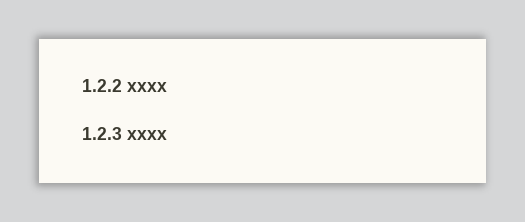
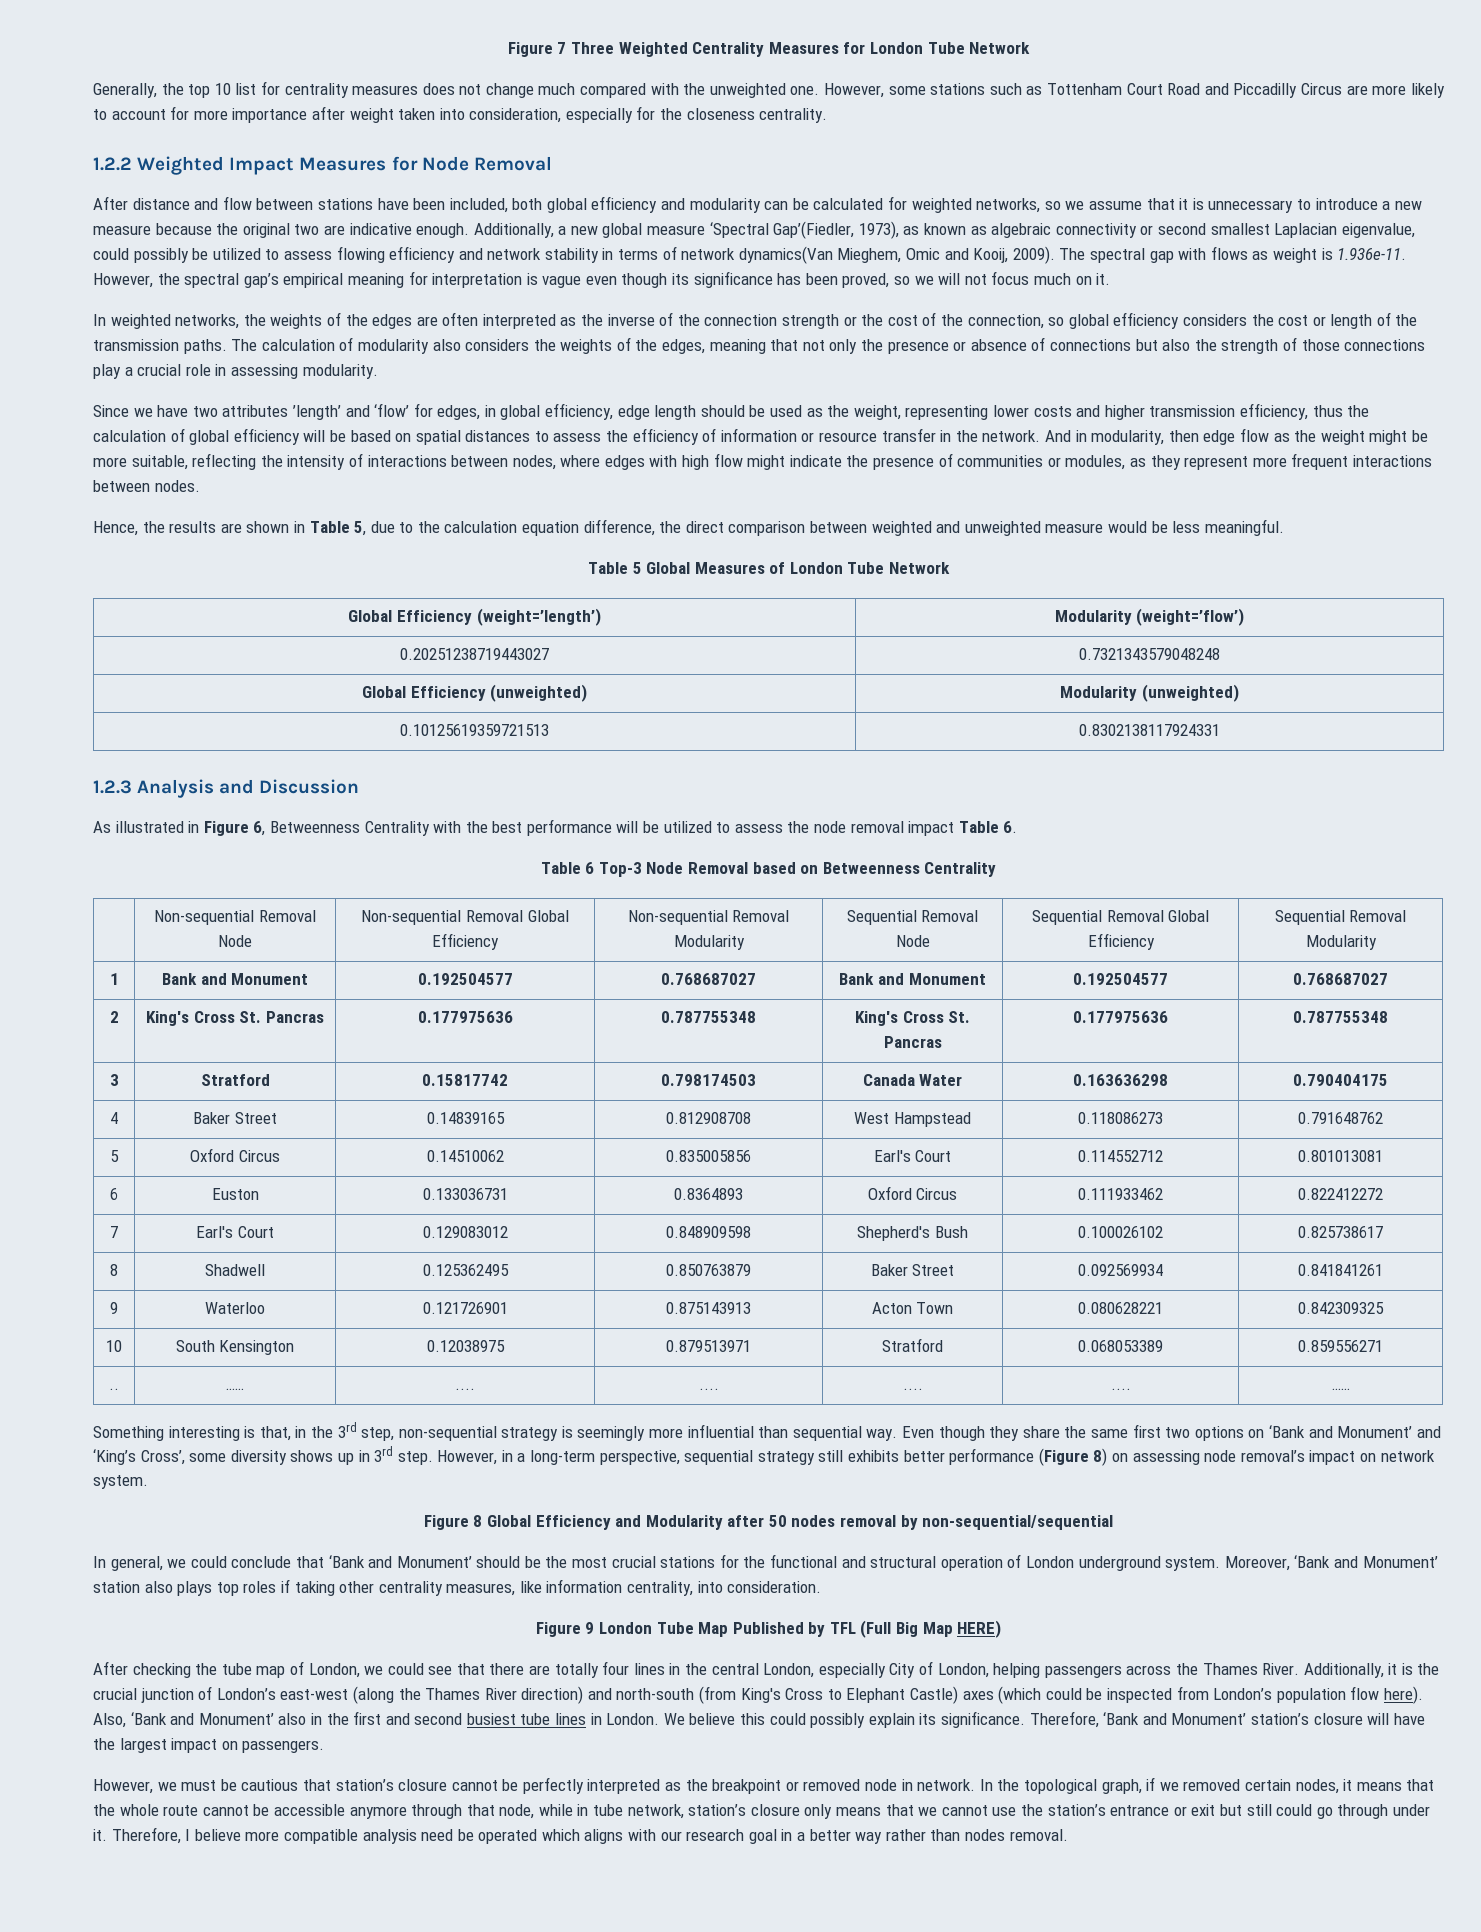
- 1.2.2 xxxx
- 1.2.3 xxxx
+ Figure 7 Three Weighted Centrality Measures for London Tube Network
+ Generally, the top 10 list for centrality measures does not change much compared with the unweighted one. However, some stations such as Tottenham Court Road and Piccadilly Circus are more likely to account for more importance after weight taken into consideration, especially for the closeness centrality.
+ 1.2.2 Weighted Impact Measures for Node Removal
+ After distance and flow between stations have been included, both global efficiency and modularity can be calculated for weighted networks, so we assume that it is unnecessary to introduce a new measure because the original two are indicative enough. Additionally, a new global measure ‘Spectral Gap’(Fiedler, 1973), as known as algebraic connectivity or second smallest Laplacian eigenvalue, could possibly be utilized to assess flowing efficiency and network stability in terms of network dynamics(Van Mieghem, Omic and Kooij, 2009). The spectral gap with flows as weight is 1.936e-11. However, the spectral gap’s empirical meaning for interpretation is vague even though its significance has been proved, so we will not focus much on it.
+ In weighted networks, the weights of the edges are often interpreted as the inverse of the connection strength or the cost of the connection, so global efficiency considers the cost or length of the transmission paths. The calculation of modularity also considers the weights of the edges, meaning that not only the presence or absence of connections but also the strength of those connections play a crucial role in assessing modularity.
+ Since we have two attributes ’length’ and ‘flow’ for edges, in global efficiency, edge length should be used as the weight, representing lower costs and higher transmission efficiency, thus the calculation of global efficiency will be based on spatial distances to assess the efficiency of information or resource transfer in the network. And in modularity, then edge flow as the weight might be more suitable, reflecting the intensity of interactions between nodes, where edges with high flow might indicate the presence of communities or modules, as they represent more frequent interactions between nodes.
+ Hence, the results are shown in Table 5, due to the calculation equation difference, the direct comparison between weighted and unweighted measure would be less meaningful.
+ Table 5 Global Measures of London Tube Network
+ Global Efficiency (weight=’length’) | Modularity (weight=’flow’)
+ 0.20251238719443027 | 0.7321343579048248
+ Global Efficiency (unweighted) | Modularity (unweighted)
+ 0.10125619359721513 | 0.8302138117924331
+ 1.2.3 Analysis and Discussion
+ As illustrated in Figure 6, Betweenness Centrality with the best performance will be utilized to assess the node removal impact Table 6.
+ Table 6 Top-3 Node Removal based on Betweenness Centrality
+ | Non-sequential Removal Node | Non-sequential Removal Global Efficiency | Non-sequential Removal Modularity | Sequential Removal Node | Sequential Removal Global Efficiency | Sequential Removal Modularity
+ 1 | Bank and Monument | 0.192504577 | 0.768687027 | Bank and Monument | 0.192504577 | 0.768687027
+ 2 | King's Cross St. Pancras | 0.177975636 | 0.787755348 | King's Cross St. Pancras | 0.177975636 | 0.787755348
+ 3 | Stratford | 0.15817742 | 0.798174503 | Canada Water | 0.163636298 | 0.790404175
+ 4 | Baker Street | 0.14839165 | 0.812908708 | West Hampstead | 0.118086273 | 0.791648762
+ 5 | Oxford Circus | 0.14510062 | 0.835005856 | Earl's Court | 0.114552712 | 0.801013081
+ 6 | Euston | 0.133036731 | 0.8364893 | Oxford Circus | 0.111933462 | 0.822412272
+ 7 | Earl's Court | 0.129083012 | 0.848909598 | Shepherd's Bush | 0.100026102 | 0.825738617
+ 8 | Shadwell | 0.125362495 | 0.850763879 | Baker Street | 0.092569934 | 0.841841261
+ 9 | Waterloo | 0.121726901 | 0.875143913 | Acton Town | 0.080628221 | 0.842309325
+ 10 | South Kensington | 0.12038975 | 0.879513971 | Stratford | 0.068053389 | 0.859556271
+ .. | …… | .... | .... | .... | .... | ……
+ Something interesting is that, in the 3rd step, non-sequential strategy is seemingly more influential than sequential way. Even though they share the same first two options on ‘Bank and Monument’ and ‘King’s Cross’, some diversity shows up in 3rd step. However, in a long-term perspective, sequential strategy still exhibits better performance (Figure 8) on assessing node removal’s impact on network system.
+ Figure 8 Global Efficiency and Modularity after 50 nodes removal by non-sequential/sequential
+ In general, we could conclude that ‘Bank and Monument’ should be the most crucial stations for the functional and structural operation of London underground system. Moreover, ‘Bank and Monument’ station also plays top roles if taking other centrality measures, like information centrality, into consideration.
+ Figure 9 London Tube Map Published by TFL (Full Big Map HERE)
+ After checking the tube map of London, we could see that there are totally four lines in the central London, especially City of London, helping passengers across the Thames River. Additionally, it is the crucial junction of London’s east-west (along the Thames River direction) and north-south (from King's Cross to Elephant Castle) axes (which could be inspected from London’s population flow here). Also, ‘Bank and Monument’ also in the first and second busiest tube lines in London. We believe this could possibly explain its significance. Therefore, ‘Bank and Monument’ station’s closure will have the largest impact on passengers.
+ However, we must be cautious that station’s closure cannot be perfectly interpreted as the breakpoint or removed node in network. In the topological graph, if we removed certain nodes, it means that the whole route cannot be accessible anymore through that node, while in tube network, station’s closure only means that we cannot use the station’s entrance or exit but still could go through under it. Therefore, I believe more compatible analysis need be operated which aligns with our research goal in a better way rather than nodes removal.

